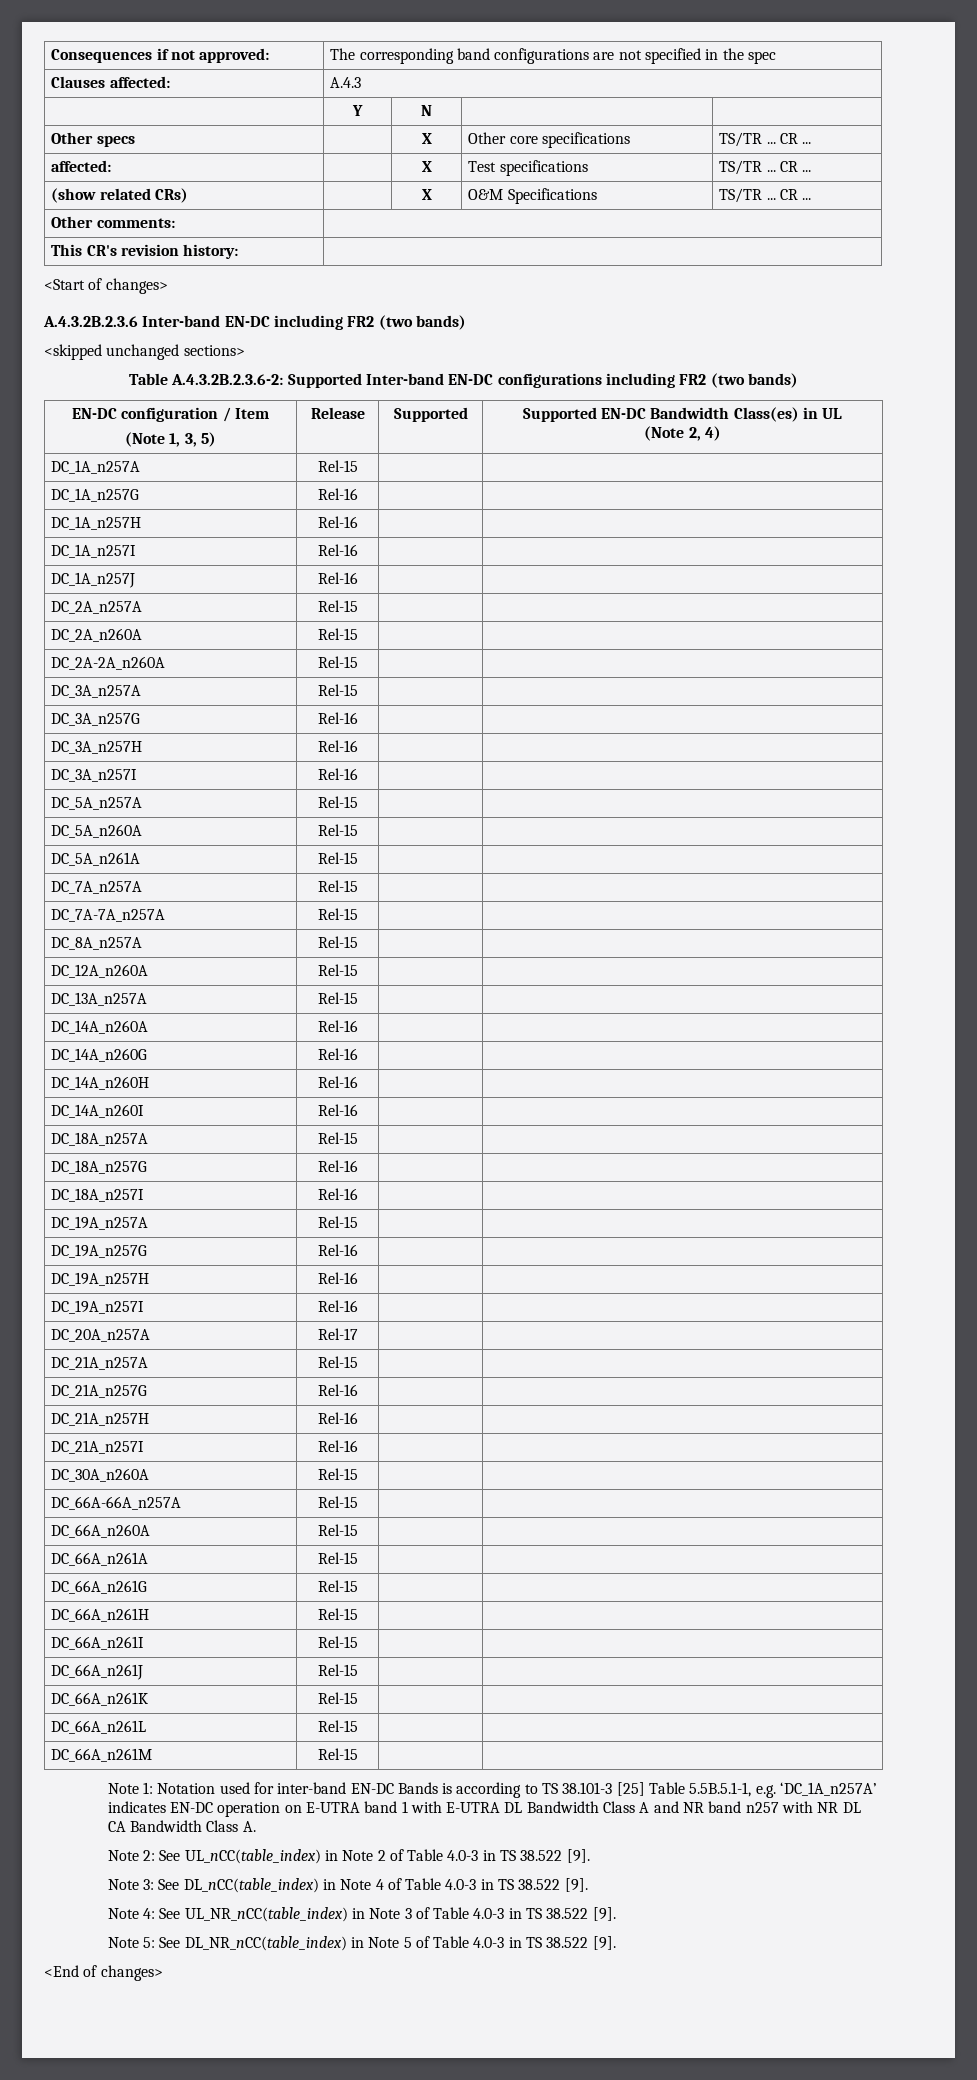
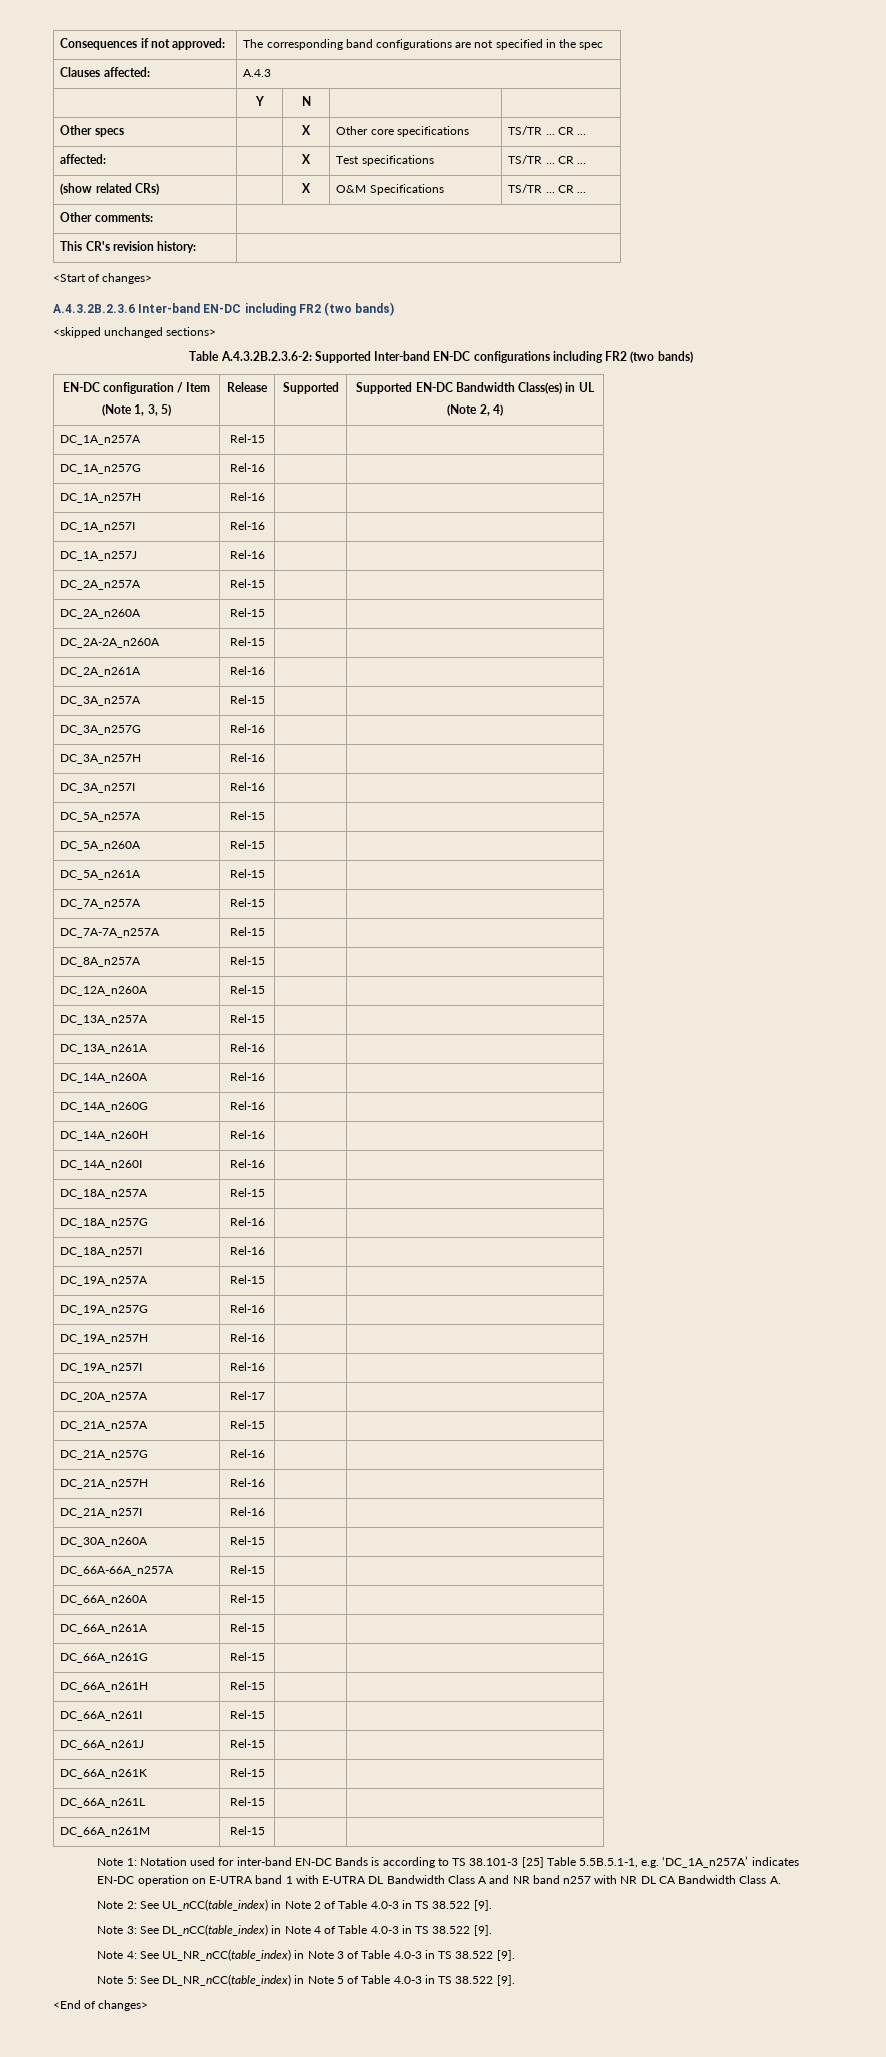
+ DC_2A_n261A | Rel-16 | |
+ DC_13A_n261A | Rel-16 | |

